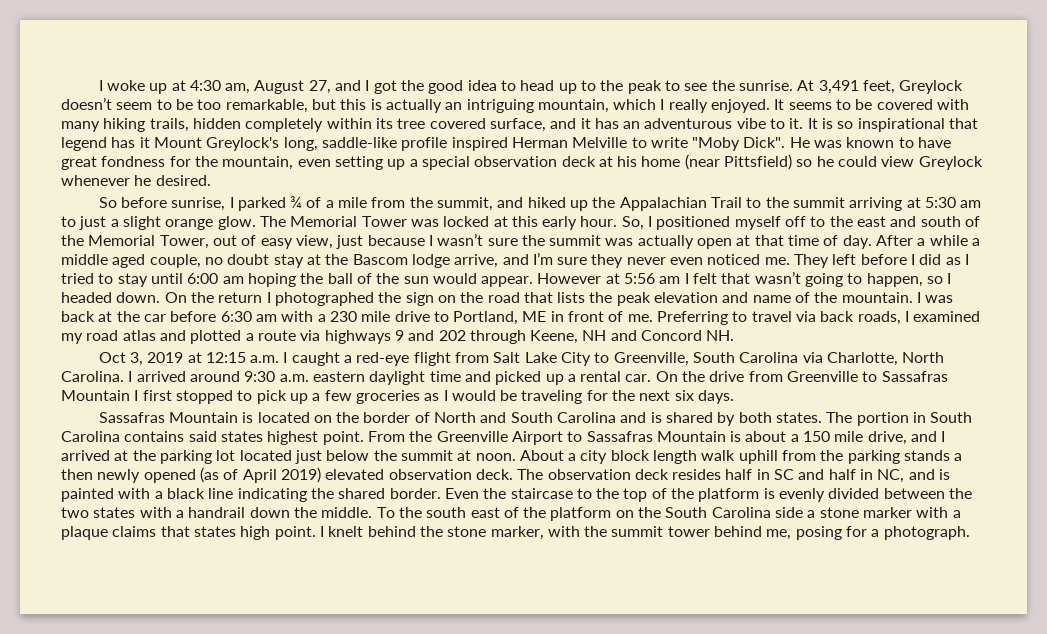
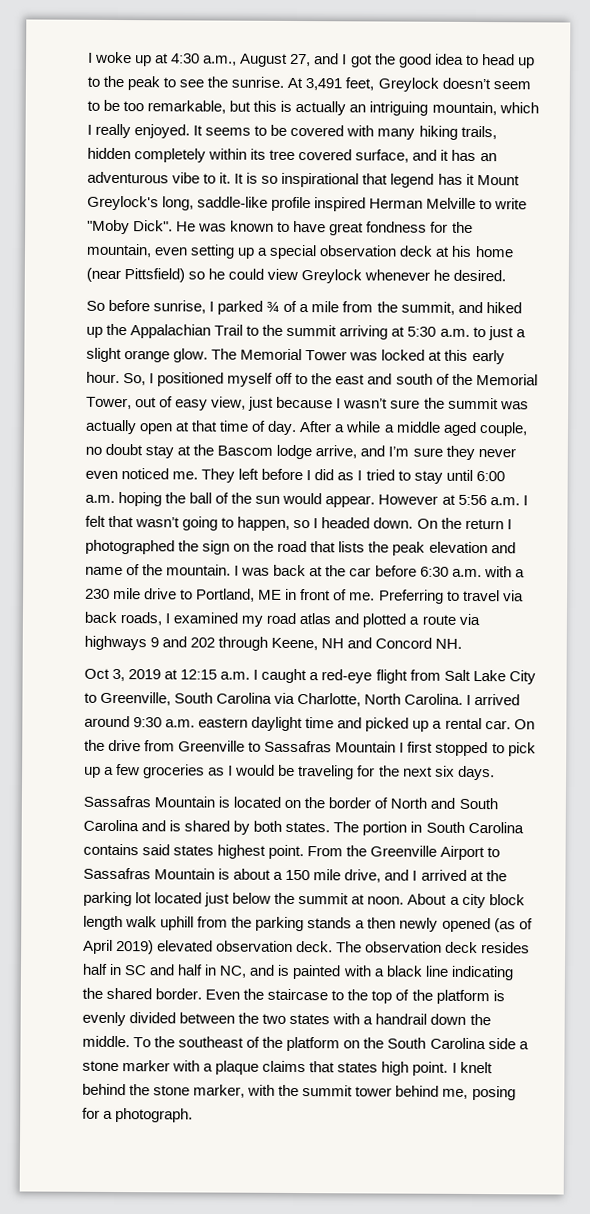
- I woke up at 4:30 am, August 27, and I got the good idea to head up to the peak to see the sunrise.
+ I woke up at 4:30 a.m., August 27, and I got the good idea to head up to the peak to see the sunrise.
- So before sunrise, I parked ¾ of a mile from the summit, and hiked up the Appalachian Trail to the summit arriving at 5:30 am to just a slight orange glow.
+ So before sunrise, I parked ¾ of a mile from the summit, and hiked up the Appalachian Trail to the summit arriving at 5:30 a.m. to just a slight orange glow.
- They left before I did as I tried to stay until 6:00 am hoping the ball of the sun would appear.
+ They left before I did as I tried to stay until 6:00 a.m. hoping the ball of the sun would appear.
- However at 5:56 am I felt that wasn’t going to happen, so I headed down.
+ However at 5:56 a.m. I felt that wasn’t going to happen, so I headed down.
- I was back at the car before 6:30 am with a 230 mile drive to Portland, ME in front of me.
+ I was back at the car before 6:30 a.m. with a 230 mile drive to Portland, ME in front of me.
- To the south east of the platform on the South Carolina side a stone marker with a plaque claims that states high point.
+ To the southeast of the platform on the South Carolina side a stone marker with a plaque claims that states high point.

